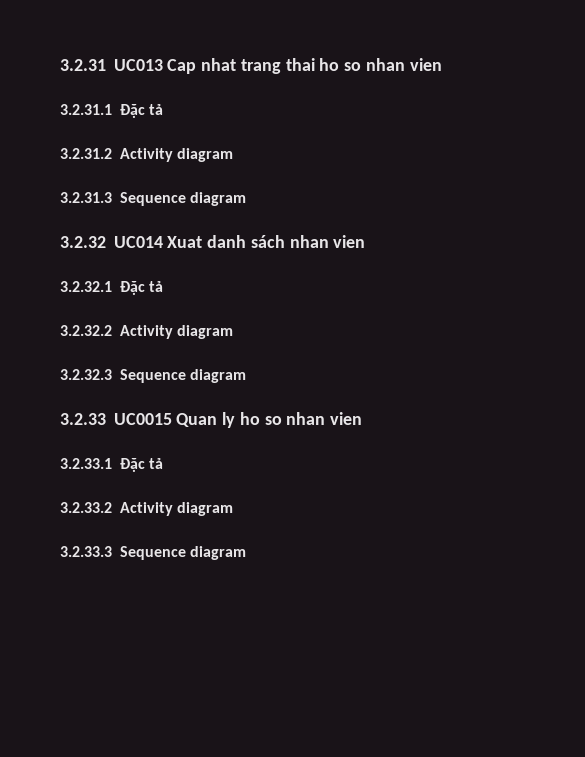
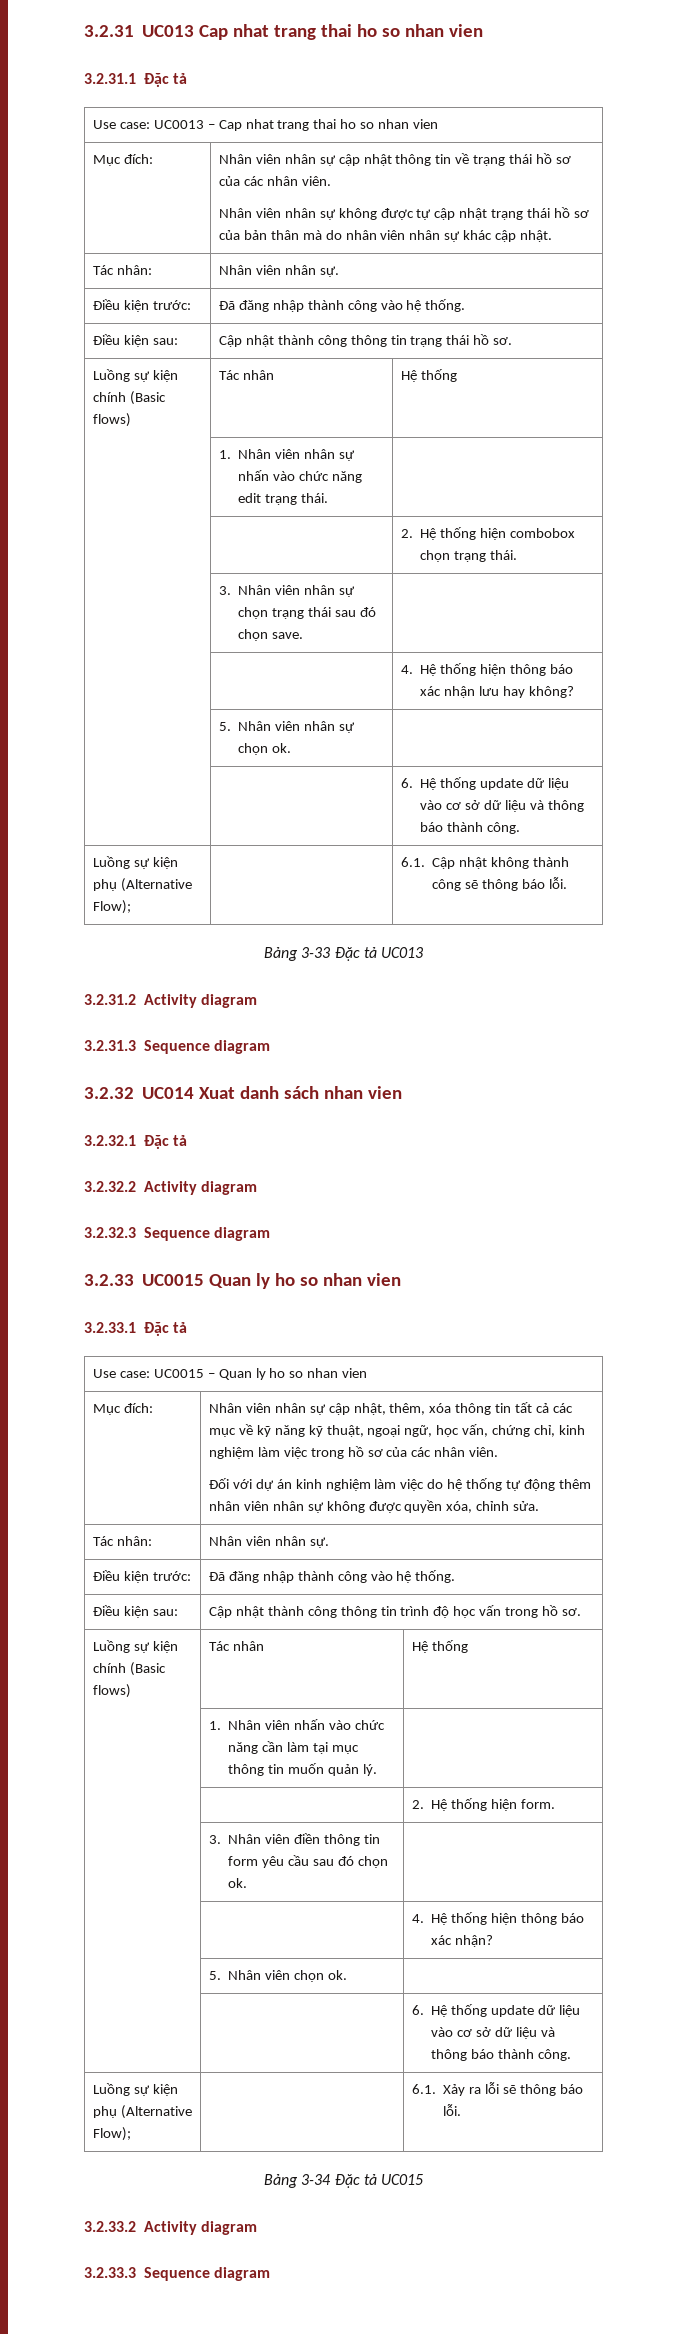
+ Use case: UC0013 – Cap nhat trang thai ho so nhan vien
+ Mục đích: | Nhân viên nhân sự cập nhật thông tin về trạng thái hồ sơ của các nhân viên.
+ Nhân viên nhân sự không được tự cập nhật trạng thái hồ sơ của bản thân mà do nhân viên nhân sự khác cập nhật.
+ Tác nhân: | Nhân viên nhân sự.
+ Điều kiện trước: | Đã đăng nhập thành công vào hệ thống.
+ Điều kiện sau: | Cập nhật thành công thông tin trạng thái hồ sơ.
+ Luồng sự kiện chính (Basic flows) | Tác nhân | Hệ thống
+ | 1. Nhân viên nhân sự nhấn vào chức năng edit trạng thái. |
+ | | 2. Hệ thống hiện combobox chọn trạng thái.
+ | 3. Nhân viên nhân sự chọn trạng thái sau đó chọn save. |
+ | | 4. Hệ thống hiện thông báo xác nhận lưu hay không?
+ | 5. Nhân viên nhân sự chọn ok. |
+ | | 6. Hệ thống update dữ liệu vào cơ sở dữ liệu và thông báo thành công.
+ Luồng sự kiện phụ (Alternative Flow); | | 6.1. Cập nhật không thành công sẽ thông báo lỗi.
+ Bảng 3-33 Đặc tả UC013
+ Use case: UC0015 – Quan ly ho so nhan vien
+ Mục đích: | Nhân viên nhân sự cập nhật, thêm, xóa thông tin tất cả các mục về kỹ năng kỹ thuật, ngoại ngữ, học vấn, chứng chỉ, kinh nghiệm làm việc trong hồ sơ của các nhân viên.
+ Đối với dự án kinh nghiệm làm việc do hệ thống tự động thêm nhân viên nhân sự không được quyền xóa, chỉnh sửa.
+ Tác nhân: | Nhân viên nhân sự.
+ Điều kiện trước: | Đã đăng nhập thành công vào hệ thống.
+ Điều kiện sau: | Cập nhật thành công thông tin trình độ học vấn trong hồ sơ.
+ Luồng sự kiện chính (Basic flows) | Tác nhân | Hệ thống
+ | 1. Nhân viên nhấn vào chức năng cần làm tại mục thông tin muốn quản lý. |
+ | | 2. Hệ thống hiện form.
+ | 3. Nhân viên điền thông tin form yêu cầu sau đó chọn ok. |
+ | | 4. Hệ thống hiện thông báo xác nhận?
+ | 5. Nhân viên chọn ok. |
+ | | 6. Hệ thống update dữ liệu vào cơ sở dữ liệu và thông báo thành công.
+ Luồng sự kiện phụ (Alternative Flow); | | 6.1. Xảy ra lỗi sẽ thông báo lỗi.
+ Bảng 3-34 Đặc tả UC015

